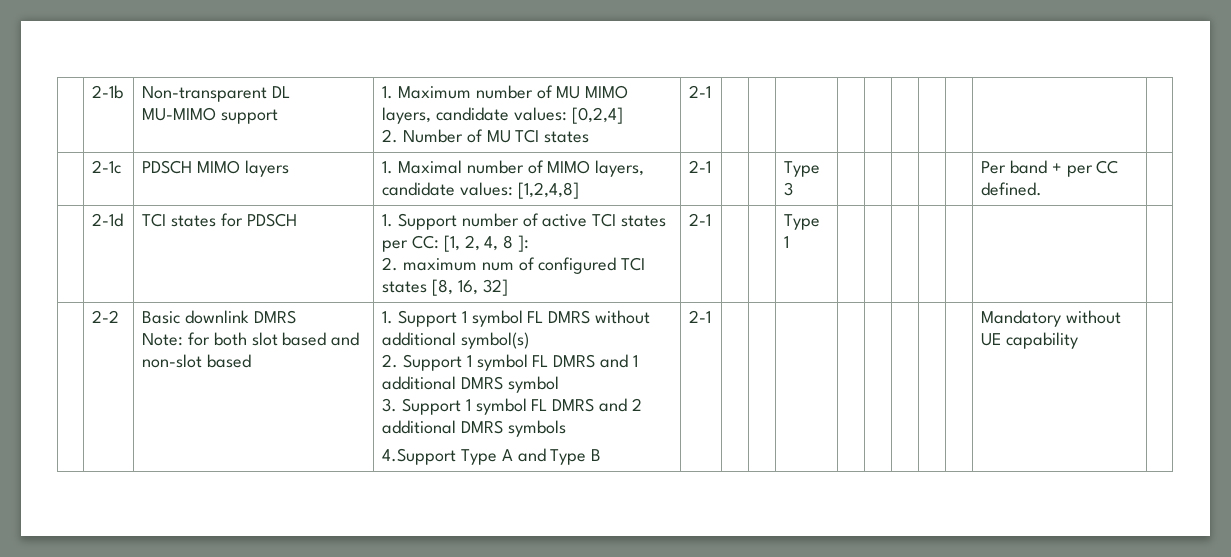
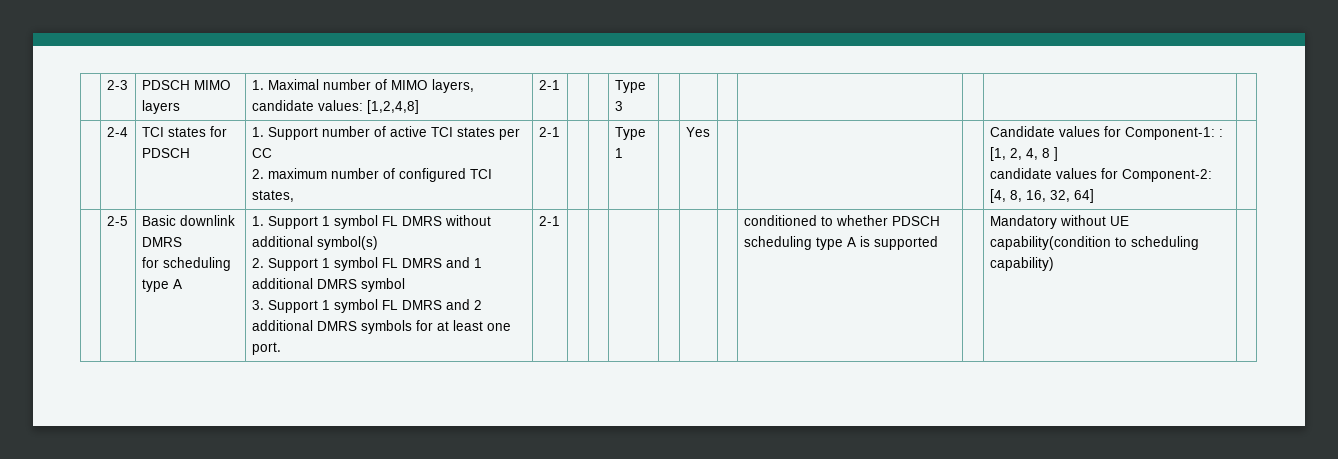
- | 2-1b | Non-transparent DL MU-MIMO support | 1. Maximum number of MU MIMO layers, candidate values: [0,2,4]
- 2. Number of MU TCI states | 2-1 | | | | | | | | | |
- | 2-1c | PDSCH MIMO layers | 1. Maximal number of MIMO layers, candidate values: [1,2,4,8] | 2-1 | | | Type 3 | | | | | | Per band + per CC defined. |
- | 2-1d | TCI states for PDSCH | 1. Support number of active TCI states per CC: [1, 2, 4, 8 ]:
- 2. maximum num of configured TCI states [8, 16, 32] | 2-1 | | | Type 1 | | | | | | |
- | 2-2 | Basic downlink DMRS
- Note: for both slot based and non-slot based
+ | 2-3 | PDSCH MIMO layers | 1. Maximal number of MIMO layers, candidate values: [1,2,4,8] | 2-1 | | | Type 3 | | | | | | |
+ | 2-4 | TCI states for PDSCH | 1. Support number of active TCI states per CC
+ 2. maximum number of configured TCI states, | 2-1 | | | Type 1 | | Yes | | | | Candidate values for Component-1: : [1, 2, 4, 8 ]
+ candidate values for Component-2: [4, 8, 16, 32, 64] |
+ | 2-5 | Basic downlink DMRS
+ for scheduling type A
- 3. Support 1 symbol FL DMRS and 2 additional DMRS symbols
- 4.Support Type A and Type B | 2-1
+ 3. Support 1 symbol FL DMRS and 2 additional DMRS symbols for at least one port. | 2-1 | | | | | | | conditioned to whether PDSCH scheduling type A is supported
- Mandatory without UE capability
+ Mandatory without UE capability(condition to scheduling capability)

